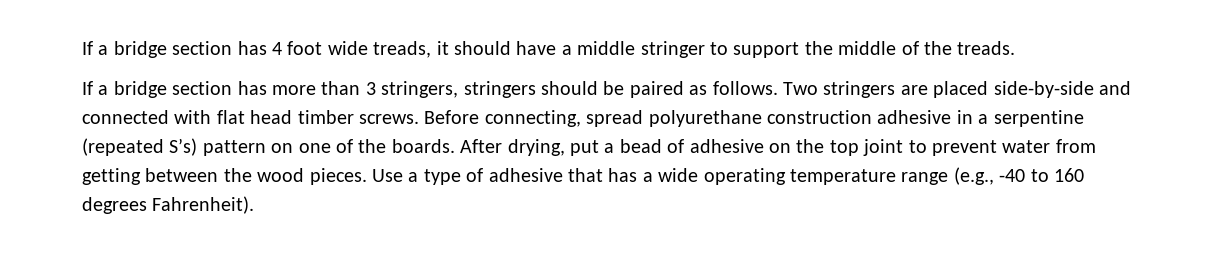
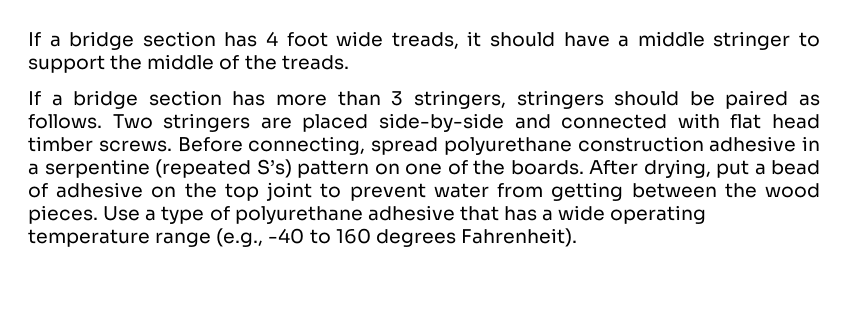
- Use a type of adhesive that has a wide operating temperature range (e.g., -40 to 160 degrees Fahrenheit).
+ Use a type of polyurethane adhesive that has a wide operating temperature range (e.g., -40 to 160 degrees Fahrenheit).

